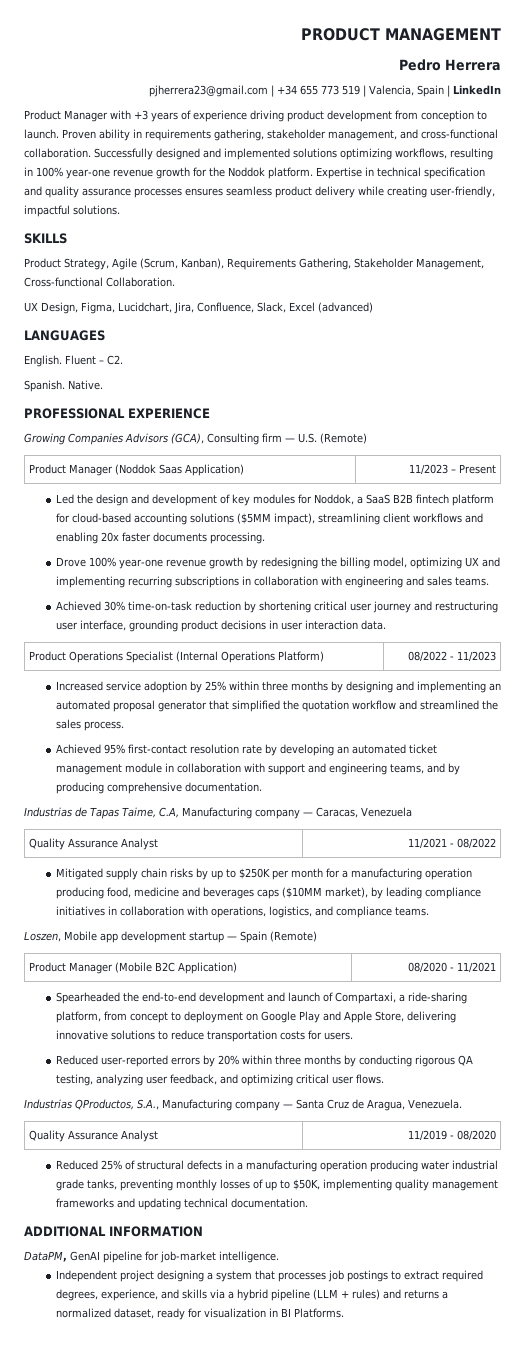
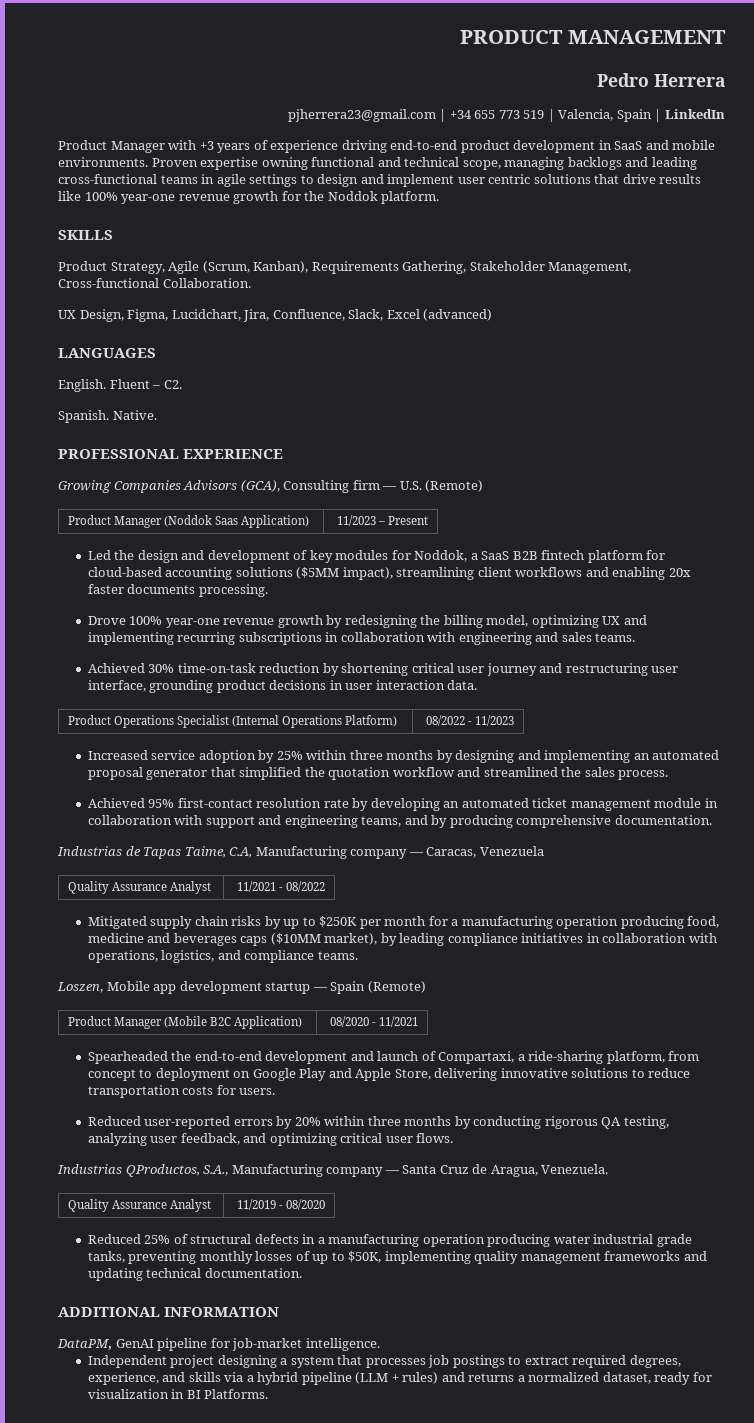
- Product Manager with +3 years of experience driving product development from conception to launch. Proven ability in requirements gathering, stakeholder management, and cross-functional collaboration. Successfully designed and implemented solutions optimizing workflows, resulting in 100% year-one revenue growth for the Noddok platform. Expertise in technical specification and quality assurance processes ensures seamless product delivery while creating user-friendly, impactful solutions.
+ Product Manager with +3 years of experience driving end-to-end product development in SaaS and mobile environments. Proven expertise owning functional and technical scope, managing backlogs and leading cross-functional teams in agile settings to design and implement user centric solutions that drive results like 100% year-one revenue growth for the Noddok platform.

